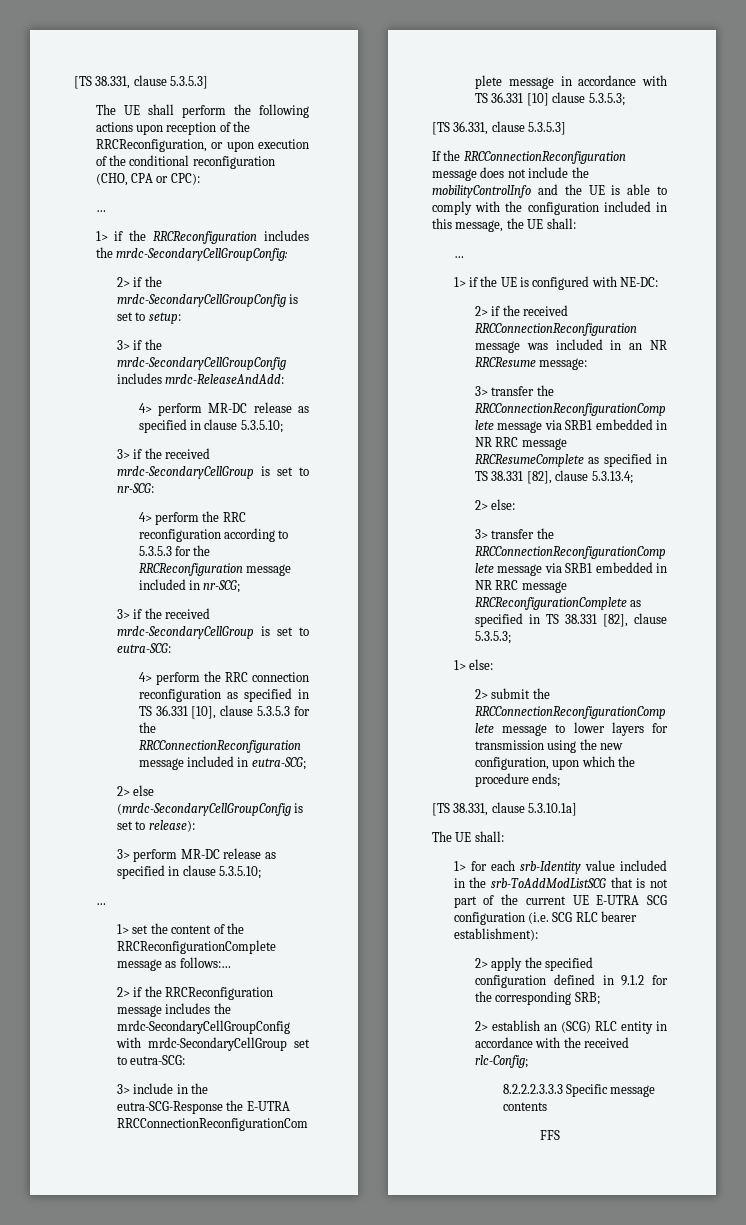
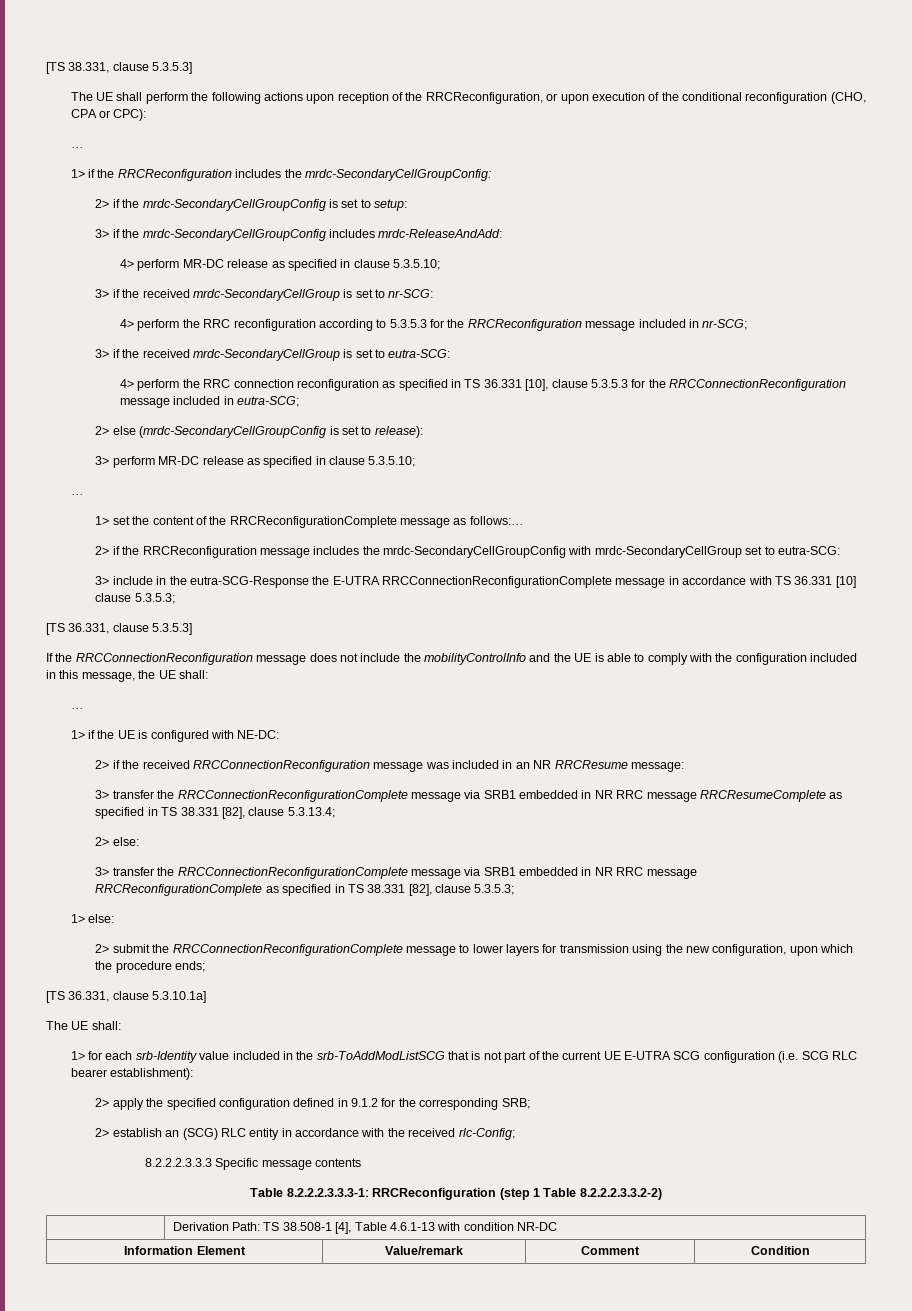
- [TS 38.331, clause 5.3.10.1a]
+ [TS 36.331, clause 5.3.10.1a]
- FFS
+ Table 8.2.2.2.3.3.3-1: RRCReconfiguration (step 1 Table 8.2.2.2.3.3.2-2)
+ | Derivation Path: TS 38.508-1 [4], Table 4.6.1-13 with condition NR-DC
+ Information Element | Value/remark | Comment | Condition

